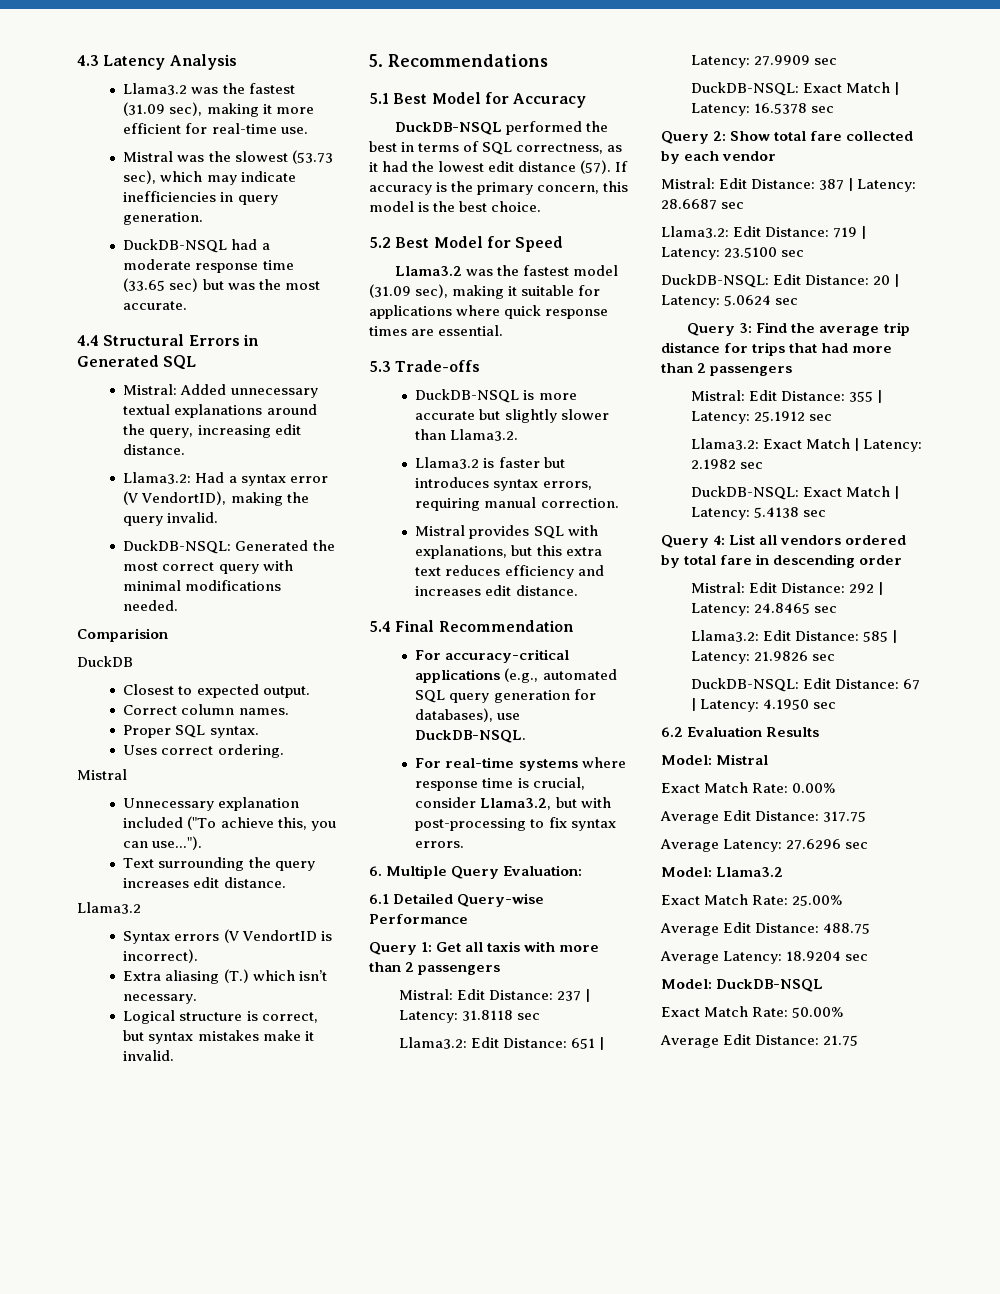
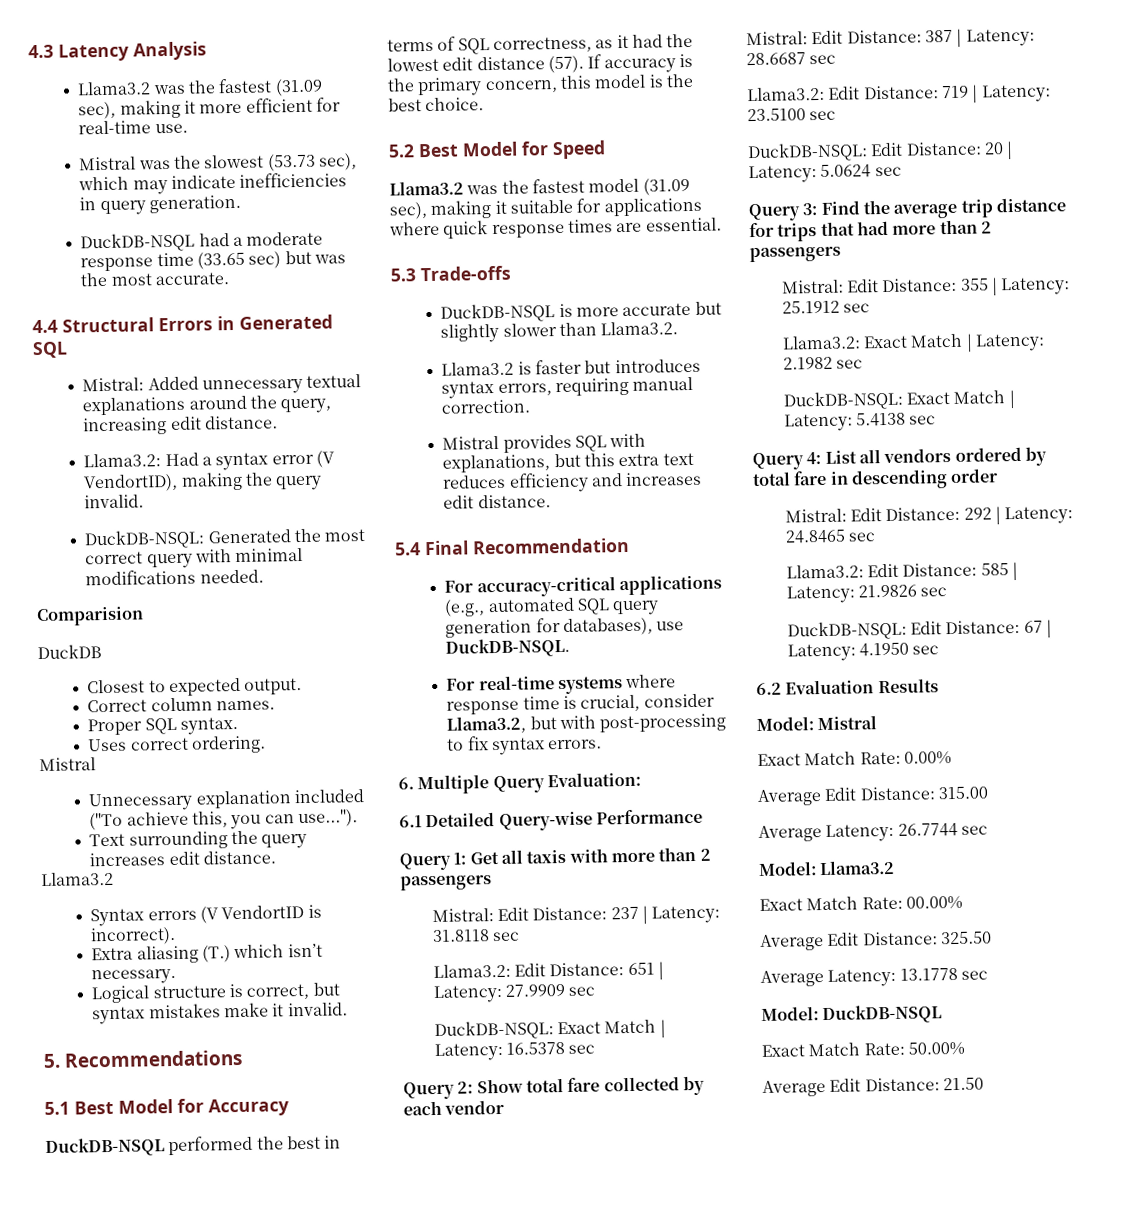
- Average Edit Distance: 317.75
- Average Latency: 27.6296 sec
+ Average Edit Distance: 315.00
+ Average Latency: 26.7744 sec
- Exact Match Rate: 25.00%
- Average Edit Distance: 488.75
- Average Latency: 18.9204 sec
+ Exact Match Rate: 00.00%
+ Average Edit Distance: 325.50
+ Average Latency: 13.1778 sec
- Average Edit Distance: 21.75
+ Average Edit Distance: 21.50

